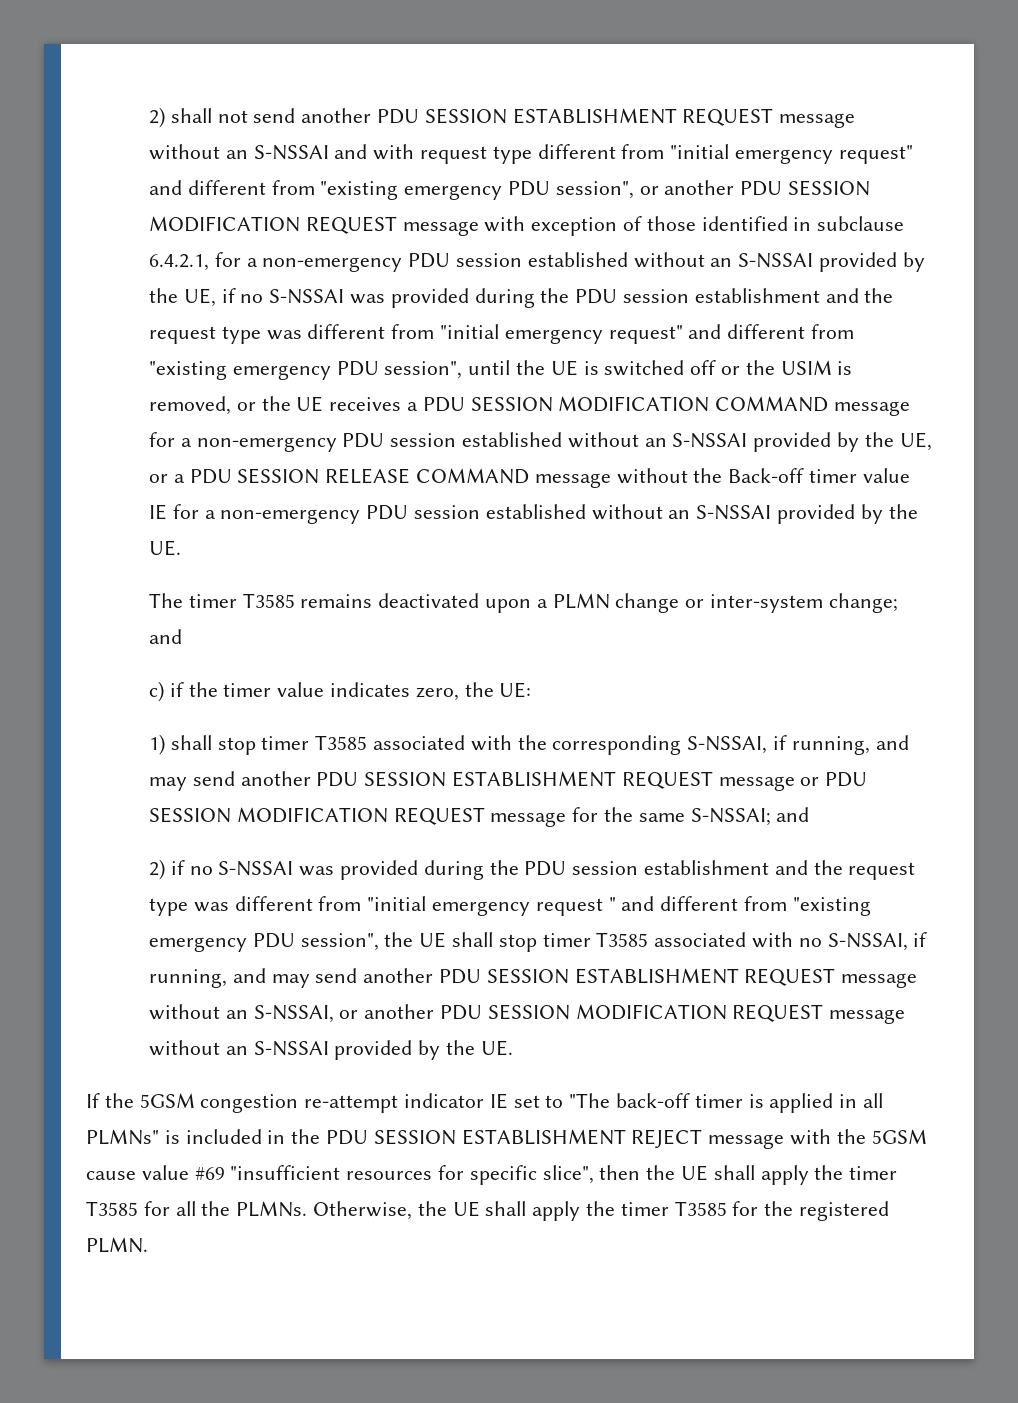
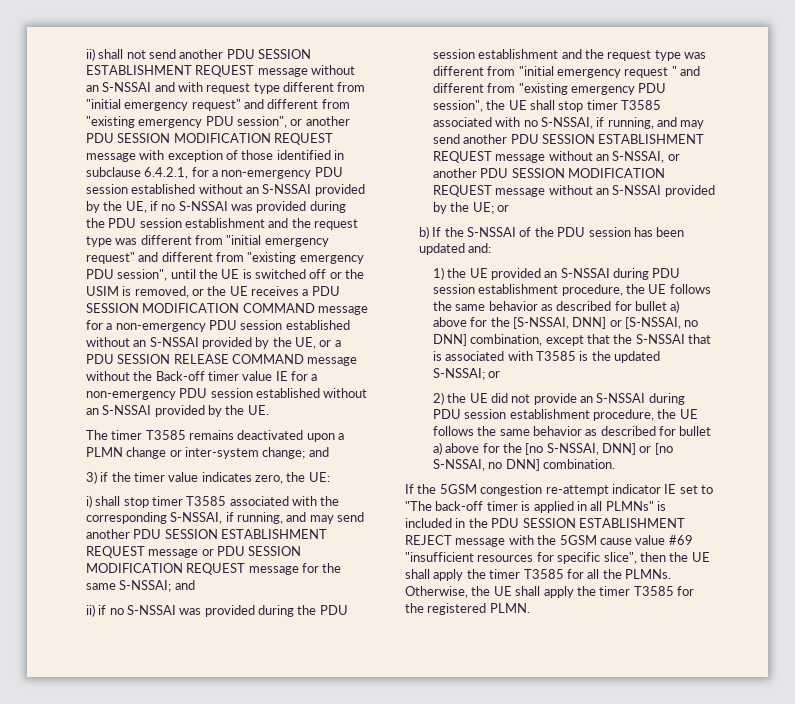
- 2) shall not send another PDU SESSION ESTABLISHMENT REQUEST message without an S-NSSAI and with request type different from "initial emergency request" and different from "existing emergency PDU session", or another PDU SESSION MODIFICATION REQUEST message with exception of those identified in subclause 6.4.2.1, for a non-emergency PDU session established without an S-NSSAI provided by the UE, if no S-NSSAI was provided during the PDU session establishment and the request type was different from "initial emergency request" and different from "existing emergency PDU session", until the UE is switched off or the USIM is removed, or the UE receives a PDU SESSION MODIFICATION COMMAND message for a non-emergency PDU session established without an S-NSSAI provided by the UE, or a PDU SESSION RELEASE COMMAND message without the Back-off timer value IE for a non-emergency PDU session established without an S-NSSAI provided by the UE.
+ ii) shall not send another PDU SESSION ESTABLISHMENT REQUEST message without an S-NSSAI and with request type different from "initial emergency request" and different from "existing emergency PDU session", or another PDU SESSION MODIFICATION REQUEST message with exception of those identified in subclause 6.4.2.1, for a non-emergency PDU session established without an S-NSSAI provided by the UE, if no S-NSSAI was provided during the PDU session establishment and the request type was different from "initial emergency request" and different from "existing emergency PDU session", until the UE is switched off or the USIM is removed, or the UE receives a PDU SESSION MODIFICATION COMMAND message for a non-emergency PDU session established without an S-NSSAI provided by the UE, or a PDU SESSION RELEASE COMMAND message without the Back-off timer value IE for a non-emergency PDU session established without an S-NSSAI provided by the UE.
- c) if the timer value indicates zero, the UE:
+ 3) if the timer value indicates zero, the UE:
- 1) shall stop timer T3585 associated with the corresponding S-NSSAI, if running, and may send another PDU SESSION ESTABLISHMENT REQUEST message or PDU SESSION MODIFICATION REQUEST message for the same S-NSSAI; and
+ i) shall stop timer T3585 associated with the corresponding S-NSSAI, if running, and may send another PDU SESSION ESTABLISHMENT REQUEST message or PDU SESSION MODIFICATION REQUEST message for the same S-NSSAI; and
- 2) if no S-NSSAI was provided during the PDU session establishment and the request type was different from "initial emergency request " and different from "existing emergency PDU session", the UE shall stop timer T3585 associated with no S-NSSAI, if running, and may send another PDU SESSION ESTABLISHMENT REQUEST message without an S-NSSAI, or another PDU SESSION MODIFICATION REQUEST message without an S-NSSAI provided by the UE.
+ ii) if no S-NSSAI was provided during the PDU session establishment and the request type was different from "initial emergency request " and different from "existing emergency PDU session", the UE shall stop timer T3585 associated with no S-NSSAI, if running, and may send another PDU SESSION ESTABLISHMENT REQUEST message without an S-NSSAI, or another PDU SESSION MODIFICATION REQUEST message without an S-NSSAI provided by the UE; or
+ b) If the S-NSSAI of the PDU session has been updated and:
+ 1) the UE provided an S-NSSAI during PDU session establishment procedure, the UE follows the same behavior as described for bullet a) above for the [S-NSSAI, DNN] or [S-NSSAI, no DNN] combination, except that the S-NSSAI that is associated with T3585 is the updated S-NSSAI; or
+ 2) the UE did not provide an S-NSSAI during PDU session establishment procedure, the UE follows the same behavior as described for bullet a) above for the [no S-NSSAI, DNN] or [no S-NSSAI, no DNN] combination.

